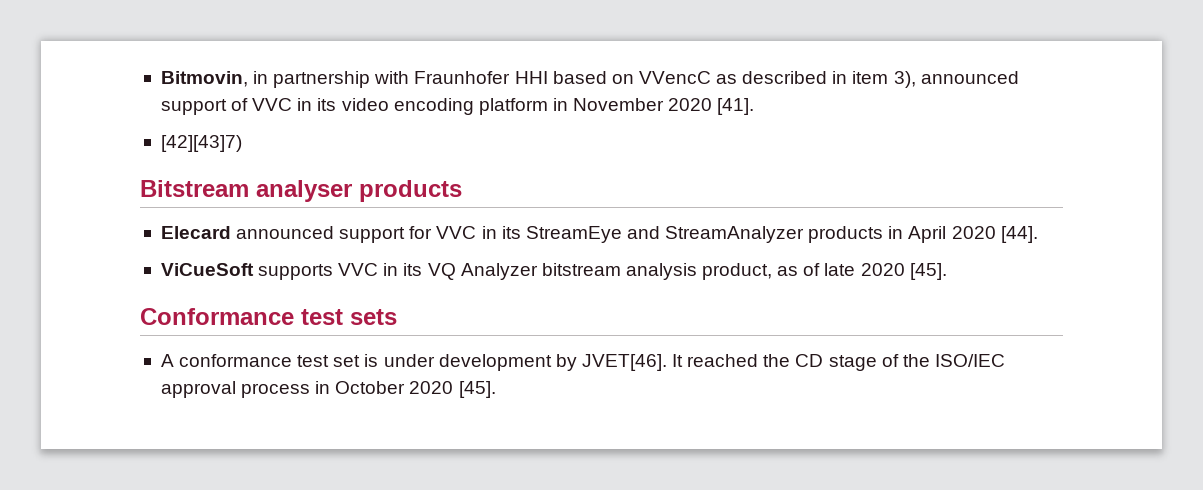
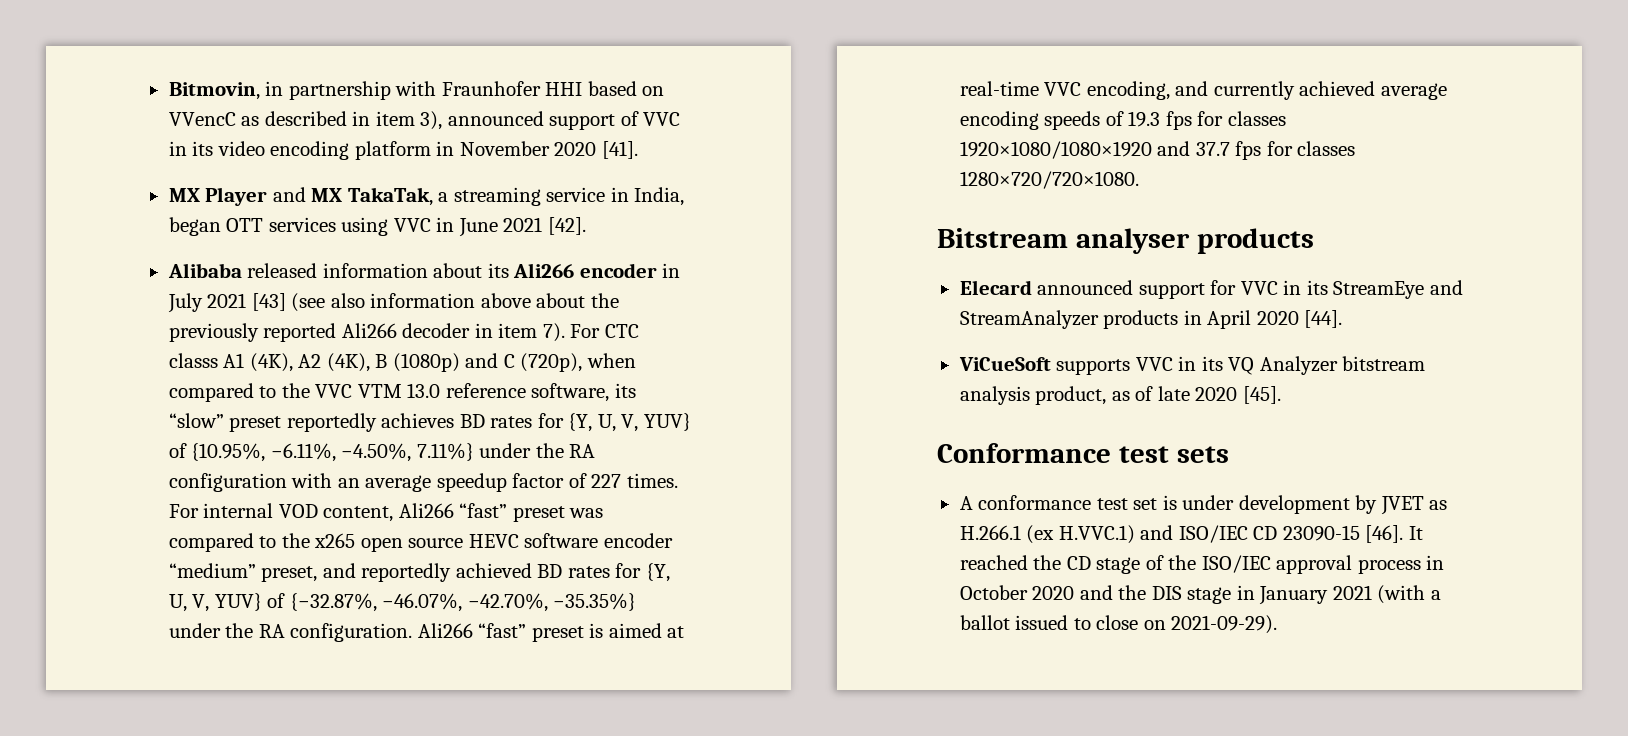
- [42][43]7)
+ MX Player and MX TakaTak, a streaming service in India, began OTT services using VVC in June 2021 [42].
+ Alibaba released information about its Ali266 encoder in July 2021 [43] (see also information above about the previously reported Ali266 decoder in item 7). For CTC classs A1 (4K), A2 (4K), B (1080p) and C (720p), when compared to the VVC VTM 13.0 reference software, its “slow” preset reportedly achieves BD rates for {Y, U, V, YUV} of {10.95%, −6.11%, −4.50%, 7.11%} under the RA configuration with an average speedup factor of 227 times. For internal VOD content, Ali266 “fast” preset was compared to the x265 open source HEVC software encoder “medium” preset, and reportedly achieved BD rates for {Y, U, V, YUV} of {−32.87%, −46.07%, −42.70%, −35.35%} under the RA configuration. Ali266 “fast” preset is aimed at real-time VVC encoding, and currently achieved average encoding speeds of 19.3 fps for classes 1920×1080/1080×1920 and 37.7 fps for classes 1280×720/720×1080.
- A conformance test set is under development by JVET[46].
+ A conformance test set is under development by JVET as H.266.1 (ex H.VVC.1) and ISO/IEC CD 23090-15 [46].
- It reached the CD stage of the ISO/IEC approval process in October 2020 [45].
+ It reached the CD stage of the ISO/IEC approval process in October 2020 and the DIS stage in January 2021 (with a ballot issued to close on 2021-09-29).

